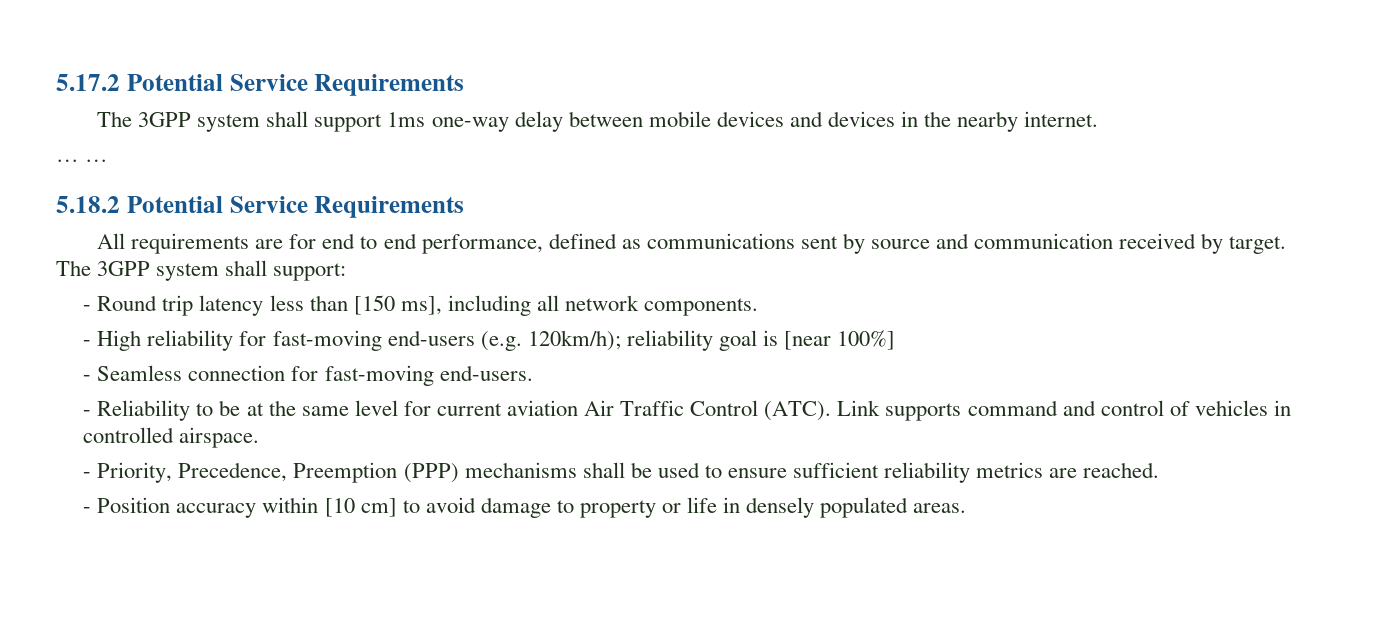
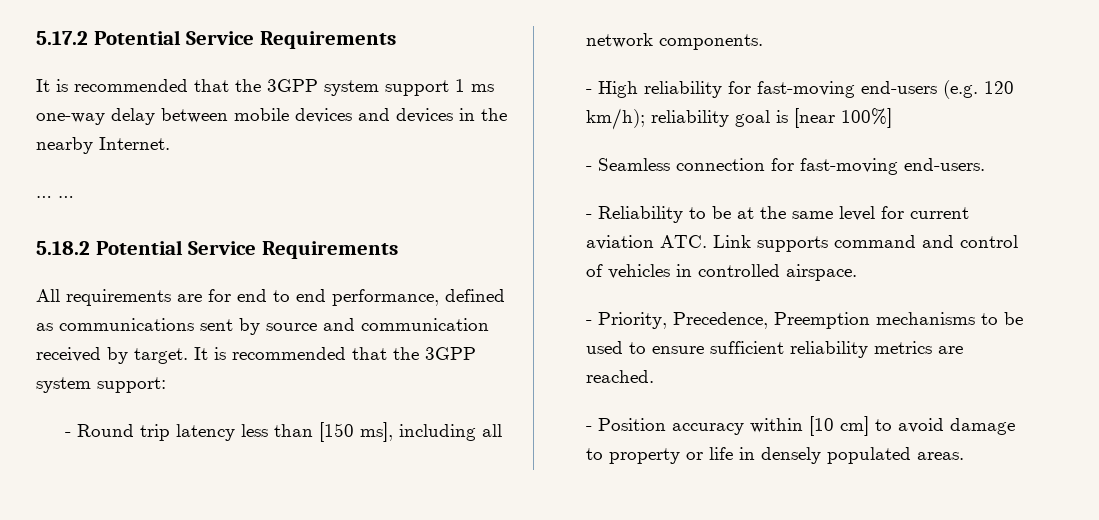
- The 3GPP system shall support 1ms one-way delay between mobile devices and devices in the nearby internet.
+ It is recommended that the 3GPP system support 1 ms one-way delay between mobile devices and devices in the nearby Internet.
- The 3GPP system shall support:
+ It is recommended that the 3GPP system support:
- - High reliability for fast-moving end-users (e.g. 120km/h); reliability goal is [near 100%]
+ - High reliability for fast-moving end-users (e.g. 120 km/h); reliability goal is [near 100%]
- - Reliability to be at the same level for current aviation Air Traffic Control (ATC). Link supports command and control of vehicles in controlled airspace.
+ - Reliability to be at the same level for current aviation ATC. Link supports command and control of vehicles in controlled airspace.
- - Priority, Precedence, Preemption (PPP) mechanisms shall be used to ensure sufficient reliability metrics are reached.
+ - Priority, Precedence, Preemption mechanisms to be used to ensure sufficient reliability metrics are reached.

